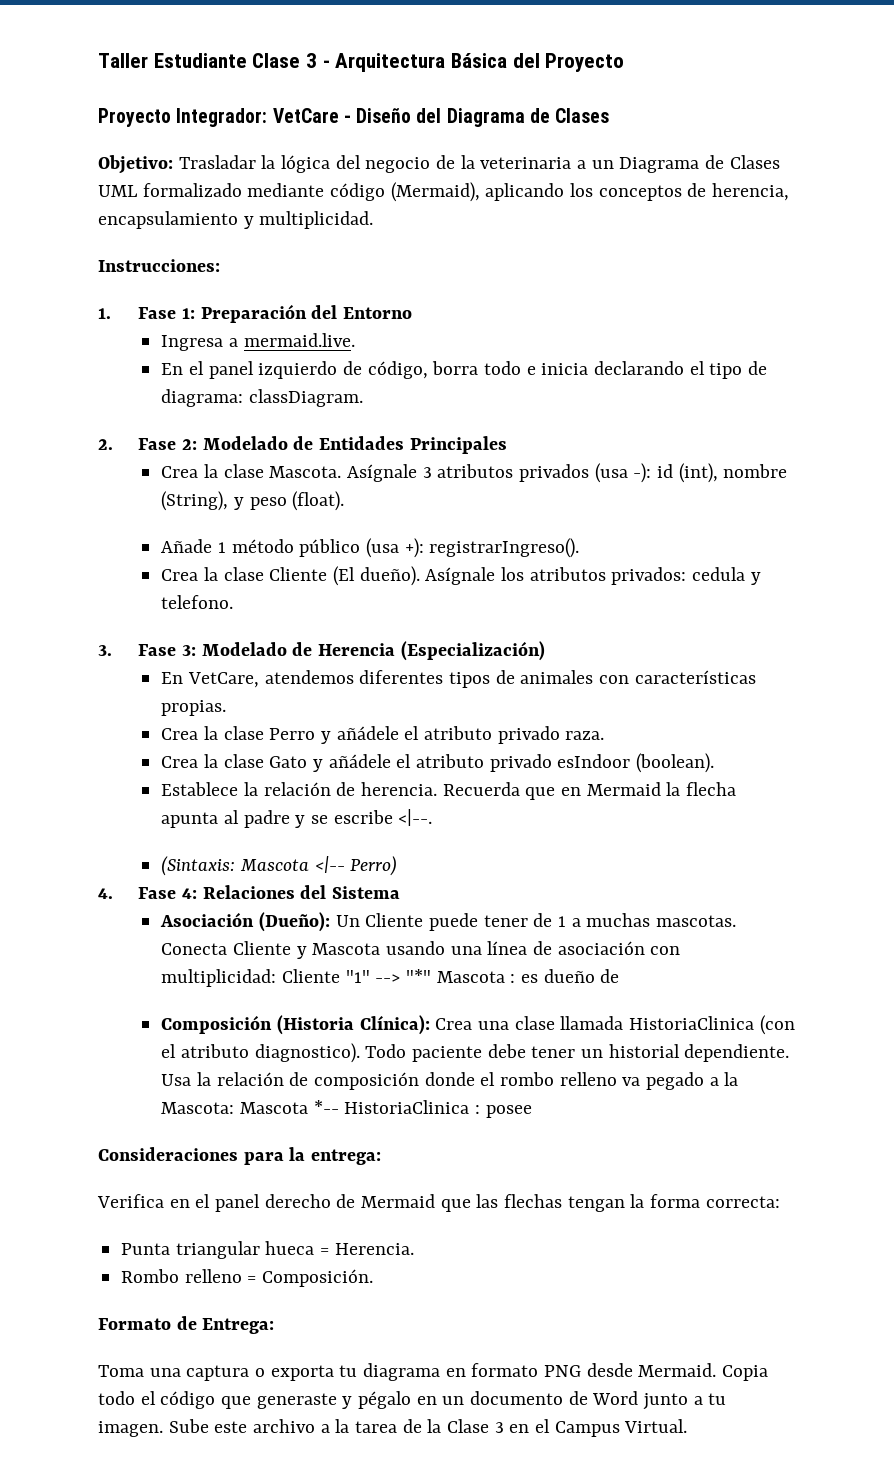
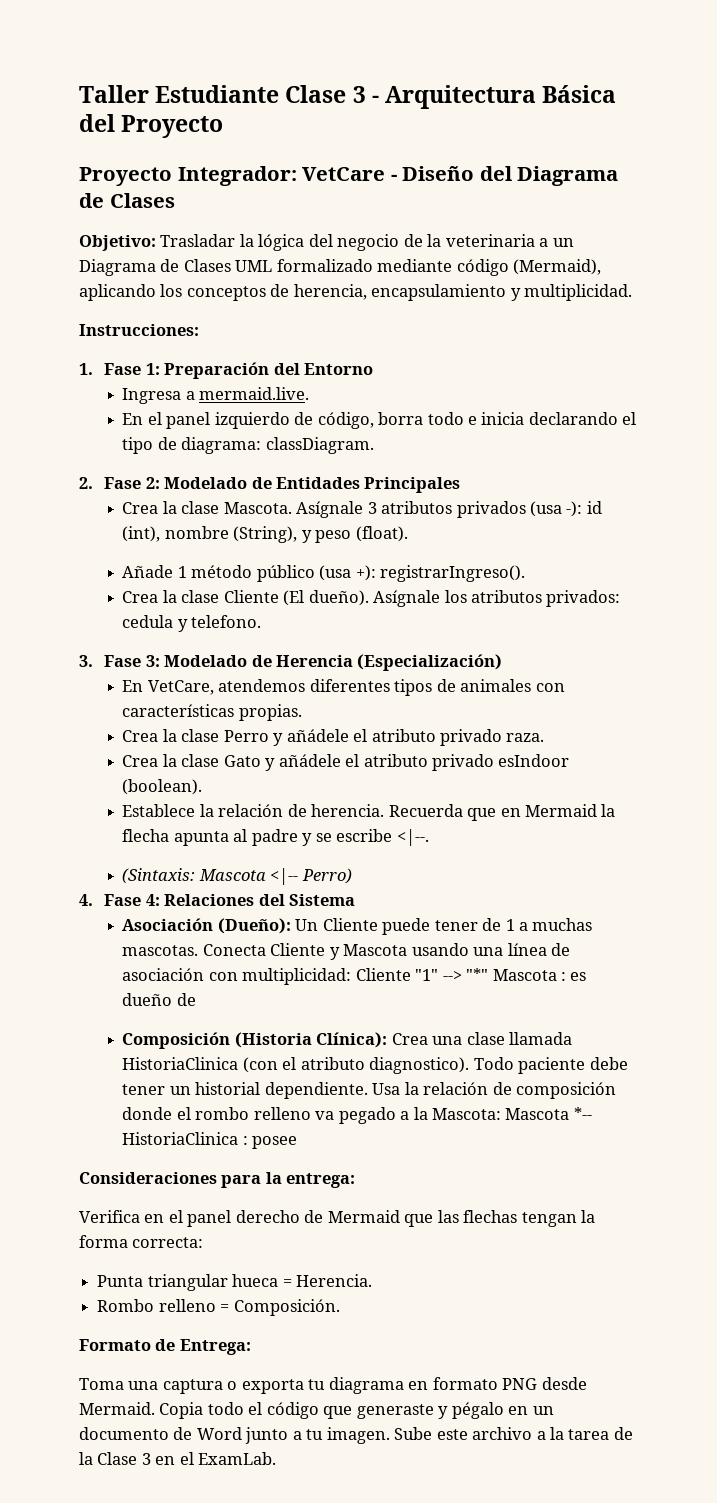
- Sube este archivo a la tarea de la Clase 3 en el Campus Virtual.
+ Sube este archivo a la tarea de la Clase 3 en el ExamLab.

